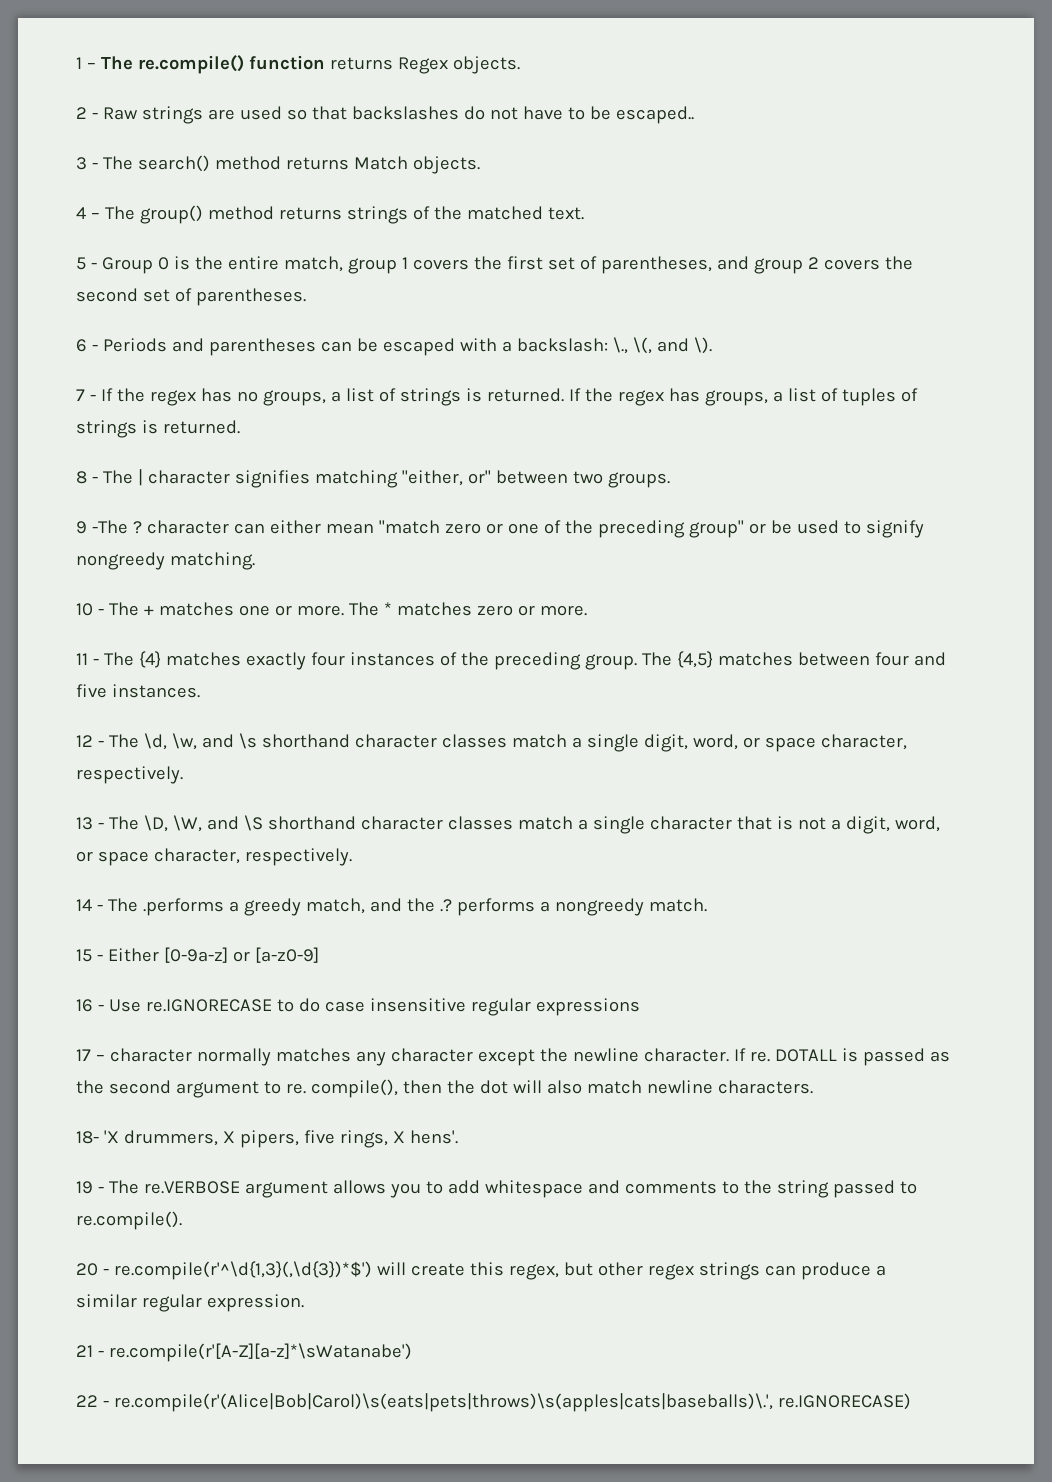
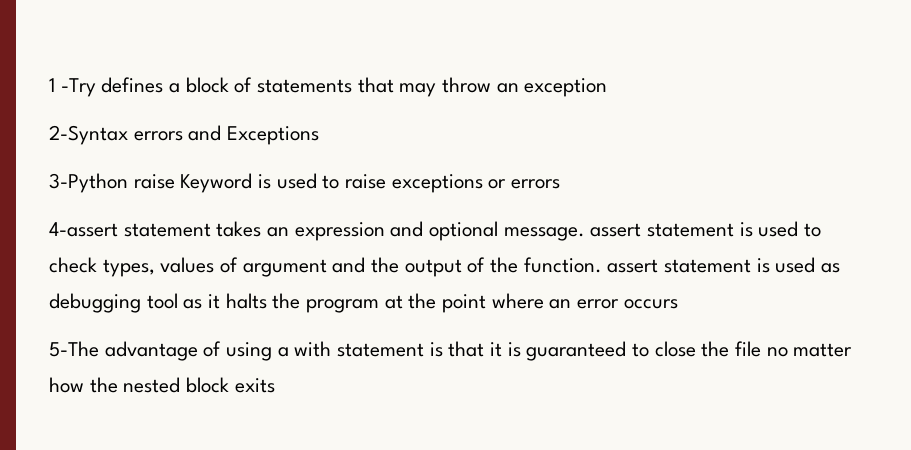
- 1 – The re.compile() function returns Regex objects.
- 2 - Raw strings are used so that backslashes do not have to be escaped..
- 3 - The search() method returns Match objects.
- 4 – The group() method returns strings of the matched text.
- 5 - Group 0 is the entire match, group 1 covers the first set of parentheses, and group 2 covers the second set of parentheses.
- 6 - Periods and parentheses can be escaped with a backslash: \., \(, and \).
- 7 - If the regex has no groups, a list of strings is returned. If the regex has groups, a list of tuples of strings is returned.
- 8 - The | character signifies matching "either, or" between two groups.
- 9 -The ? character can either mean "match zero or one of the preceding group" or be used to signify nongreedy matching.
- 10 - The + matches one or more. The * matches zero or more.
- 11 - The {4} matches exactly four instances of the preceding group. The {4,5} matches between four and five instances.
- 12 - The \d, \w, and \s shorthand character classes match a single digit, word, or space character, respectively.
- 13 - The \D, \W, and \S shorthand character classes match a single character that is not a digit, word, or space character, respectively.
- 14 - The .performs a greedy match, and the .? performs a nongreedy match.
- 15 - Either [0-9a-z] or [a-z0-9]
- 16 - Use re.IGNORECASE to do case insensitive regular expressions
- 17 – character normally matches any character except the newline character. If re. DOTALL is passed as the second argument to re. compile(), then the dot will also match newline characters.
- 18- 'X drummers, X pipers, five rings, X hens'.
- 19 - The re.VERBOSE argument allows you to add whitespace and comments to the string passed to re.compile().
- 20 - re.compile(r'^\d{1,3}(,\d{3})*$') will create this regex, but other regex strings can produce a similar regular expression.
- 21 - re.compile(r'[A-Z][a-z]*\sWatanabe')
- 22 - re.compile(r'(Alice|Bob|Carol)\s(eats|pets|throws)\s(apples|cats|baseballs)\.', re.IGNORECASE)
+ 1 -Try defines a block of statements that may throw an exception
+ 2-Syntax errors and Exceptions
+ 3-Python raise Keyword is used to raise exceptions or errors
+ 4-assert statement takes an expression and optional message. assert statement is used to check types, values of argument and the output of the function. assert statement is used as debugging tool as it halts the program at the point where an error occurs
+ 5-The advantage of using a with statement is that it is guaranteed to close the file no matter how the nested block exits

